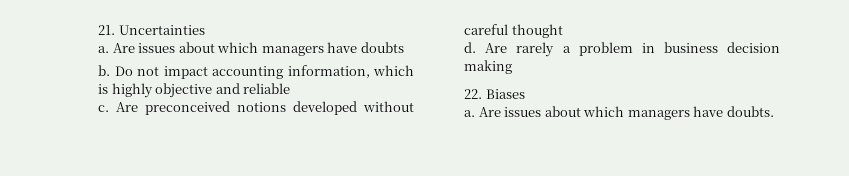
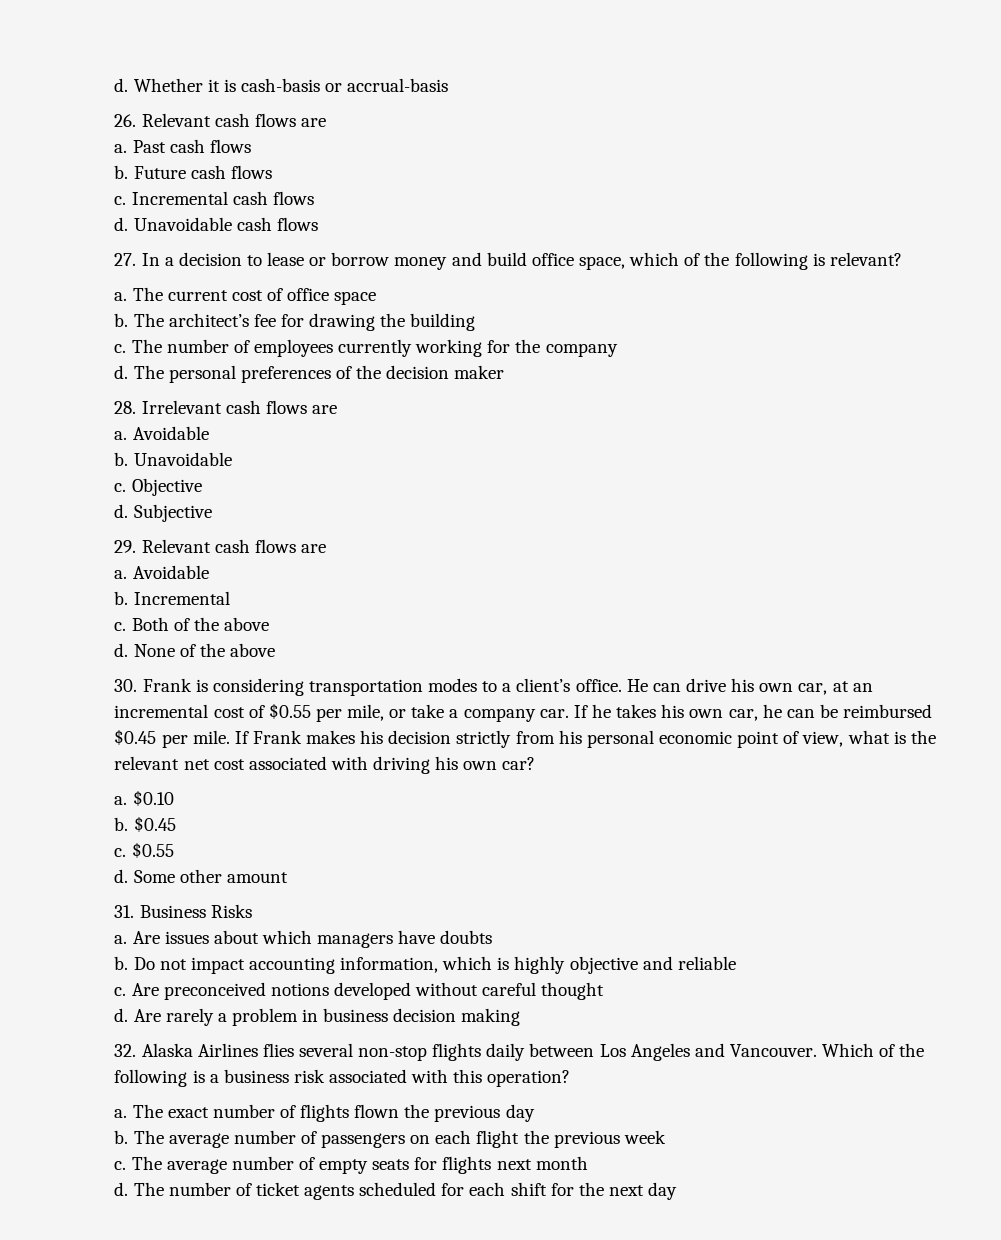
- 21. Uncertainties
+ d. Whether it is cash-basis or accrual-basis
+ 26. Relevant cash flows are
+ a. Past cash flows
+ b. Future cash flows
+ c. Incremental cash flows
+ d. Unavoidable cash flows
+ 27. In a decision to lease or borrow money and build office space, which of the following is relevant?
+ a. The current cost of office space
+ b. The architect’s fee for drawing the building
+ c. The number of employees currently working for the company
+ d. The personal preferences of the decision maker
+ 28. Irrelevant cash flows are
+ a. Avoidable
+ b. Unavoidable
+ c. Objective
+ d. Subjective
+ 29. Relevant cash flows are
+ a. Avoidable
+ b. Incremental
+ c. Both of the above
+ d. None of the above
+ 30. Frank is considering transportation modes to a client’s office. He can drive his own car, at an incremental cost of $0.55 per mile, or take a company car. If he takes his own car, he can be reimbursed $0.45 per mile. If Frank makes his decision strictly from his personal economic point of view, what is the relevant net cost associated with driving his own car?
+ a. $0.10
+ b. $0.45
+ c. $0.55
+ d. Some other amount
+ 31. Business Risks
- 22. Biases
- a. Are issues about which managers have doubts.
+ 32. Alaska Airlines flies several non-stop flights daily between Los Angeles and Vancouver. Which of the following is a business risk associated with this operation?
+ a. The exact number of flights flown the previous day
+ b. The average number of passengers on each flight the previous week
+ c. The average number of empty seats for flights next month
+ d. The number of ticket agents scheduled for each shift for the next day

